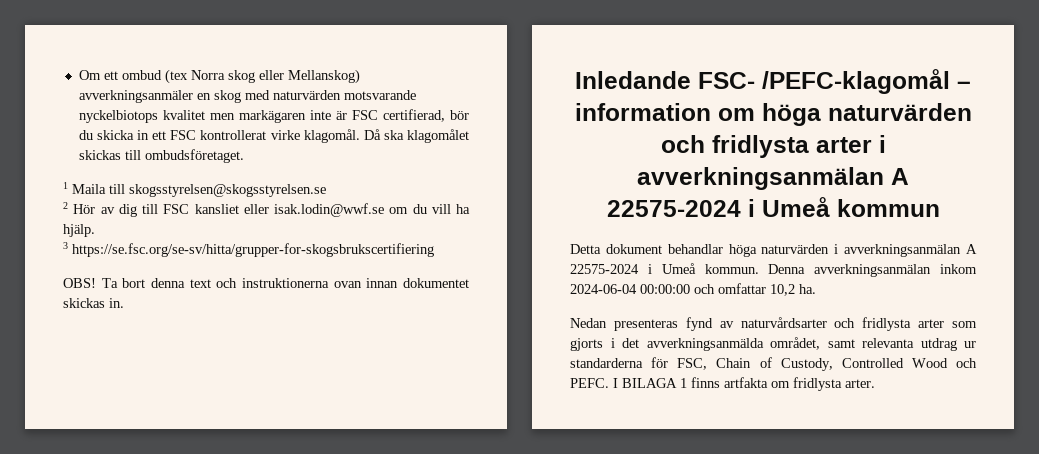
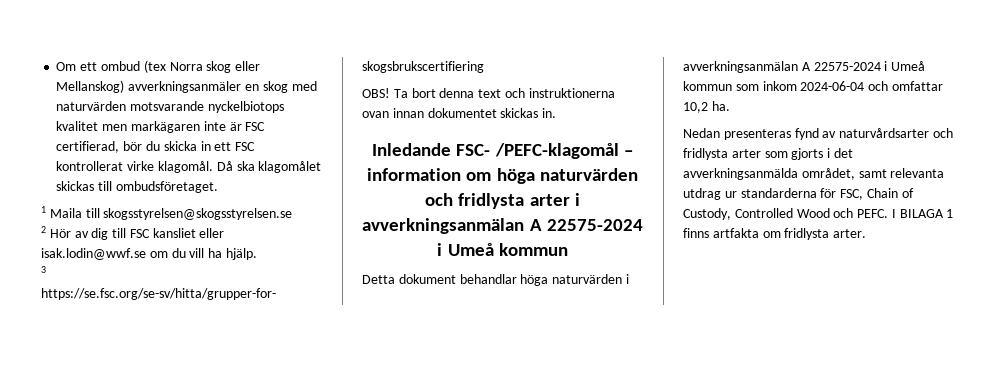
- Detta dokument behandlar höga naturvärden i avverkningsanmälan A 22575-2024 i Umeå kommun. Denna avverkningsanmälan inkom 2024-06-04 00:00:00 och omfattar 10,2 ha.
+ Detta dokument behandlar höga naturvärden i avverkningsanmälan A 22575-2024 i Umeå kommun som inkom 2024-06-04 och omfattar 10,2 ha.

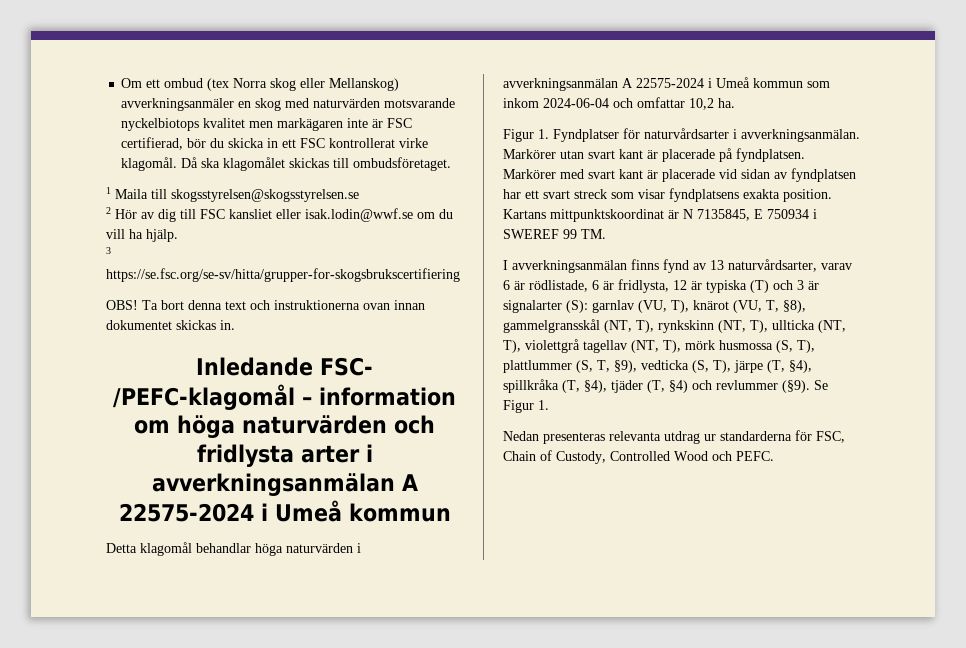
- Detta dokument behandlar höga naturvärden i avverkningsanmälan A 22575-2024 i Umeå kommun som inkom 2024-06-04 och omfattar 10,2 ha.
+ Detta klagomål behandlar höga naturvärden i avverkningsanmälan A 22575-2024 i Umeå kommun som inkom 2024-06-04 och omfattar 10,2 ha.
- Nedan presenteras fynd av naturvårdsarter och fridlysta arter som gjorts i det avverkningsanmälda området, samt relevanta utdrag ur standarderna för FSC, Chain of Custody, Controlled Wood och PEFC. I BILAGA 1 finns artfakta om fridlysta arter.
+ Figur 1. Fyndplatser för naturvårdsarter i avverkningsanmälan. Markörer utan svart kant är placerade på fyndplatsen. Markörer med svart kant är placerade vid sidan av fyndplatsen har ett svart streck som visar fyndplatsens exakta position. Kartans mittpunktskoordinat är N 7135845, E 750934 i SWEREF 99 TM.
+ I avverkningsanmälan finns fynd av 13 naturvårdsarter, varav 6 är rödlistade, 6 är fridlysta, 12 är typiska (T) och 3 är signalarter (S): garnlav (VU, T), knärot (VU, T, §8), gammelgransskål (NT, T), rynkskinn (NT, T), ullticka (NT, T), violettgrå tagellav (NT, T), mörk husmossa (S, T), plattlummer (S, T, §9), vedticka (S, T), järpe (T, §4), spillkråka (T, §4), tjäder (T, §4) och revlummer (§9). Se Figur 1.
+ Nedan presenteras relevanta utdrag ur standarderna för FSC, Chain of Custody, Controlled Wood och PEFC.

